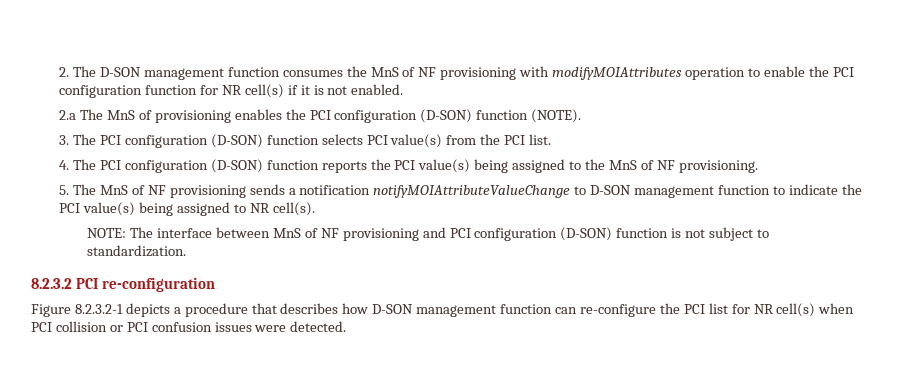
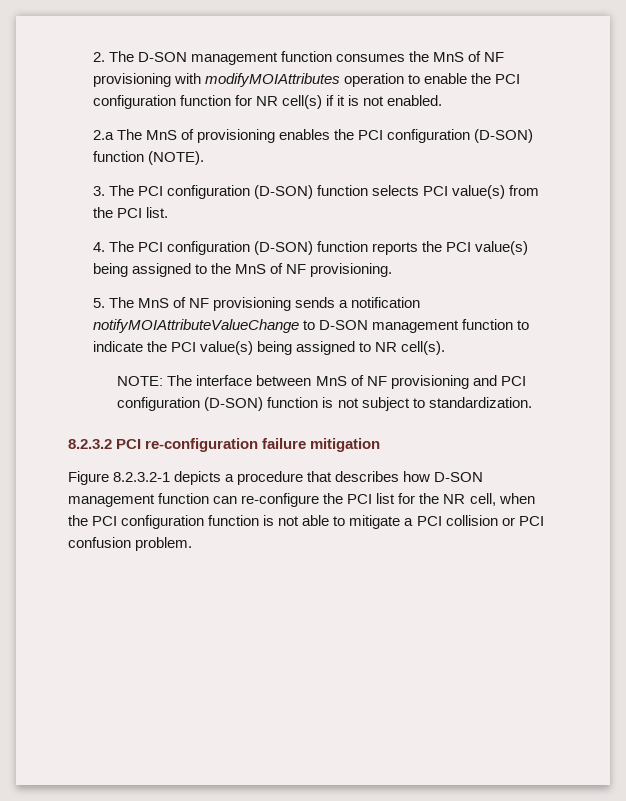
- 8.2.3.2 PCI re-configuration
+ 8.2.3.2 PCI re-configuration failure mitigation
- Figure 8.2.3.2-1 depicts a procedure that describes how D-SON management function can re-configure the PCI list for NR cell(s) when PCI collision or PCI confusion issues were detected.
+ Figure 8.2.3.2-1 depicts a procedure that describes how D-SON management function can re-configure the PCI list for the NR cell, when the PCI configuration function is not able to mitigate a PCI collision or PCI confusion problem.

